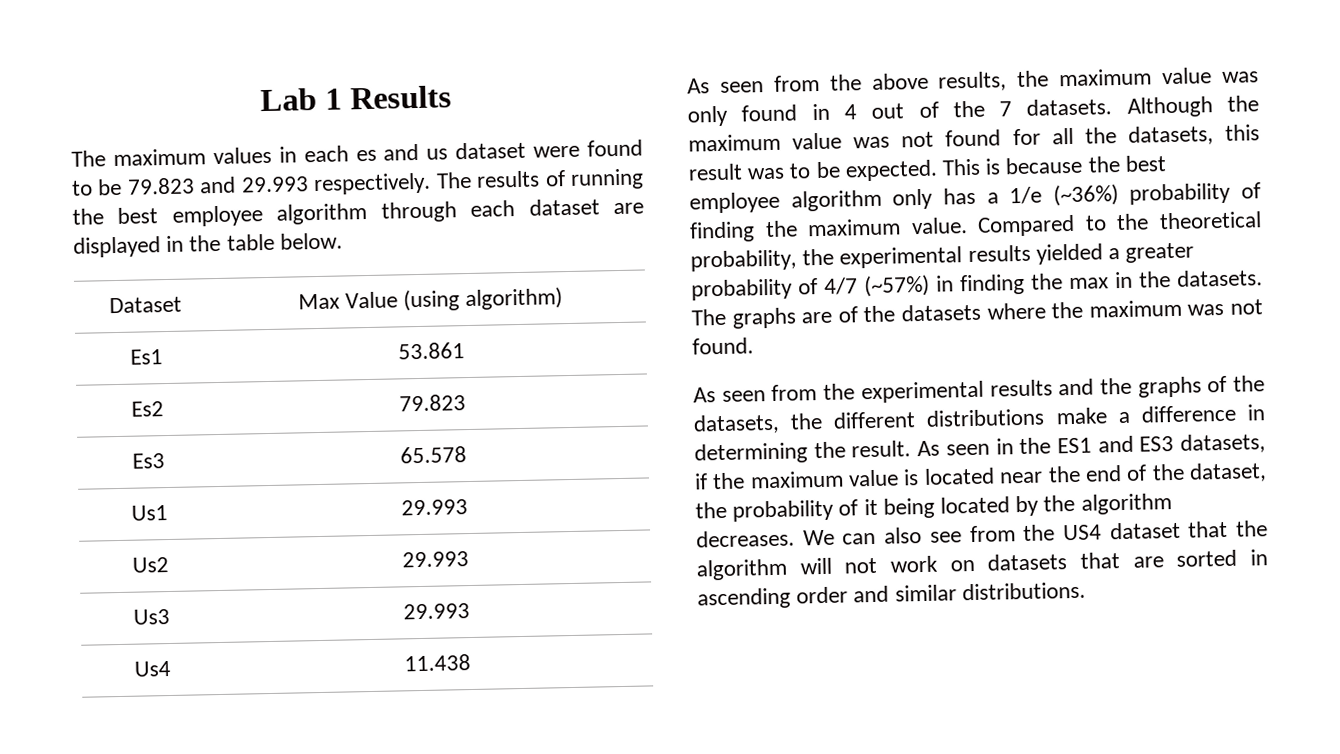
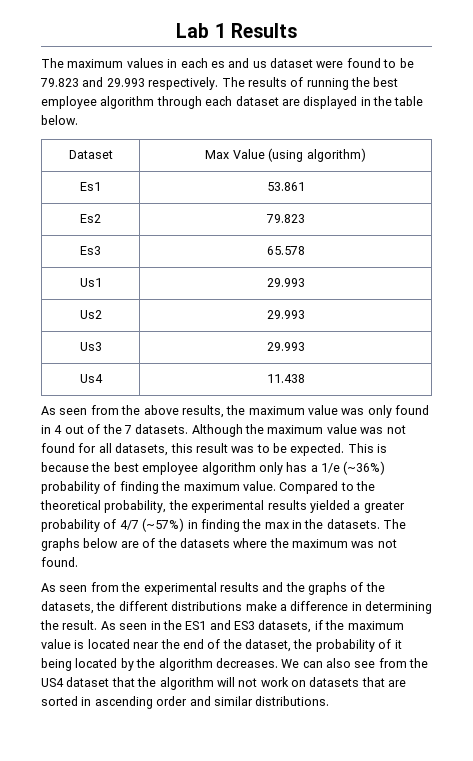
- Although the maximum value was not found for all the datasets, this result was to be expected.
+ Although the maximum value was not found for all datasets, this result was to be expected.
- The graphs are of the datasets where the maximum was not found.
+ The graphs below are of the datasets where the maximum was not found.

